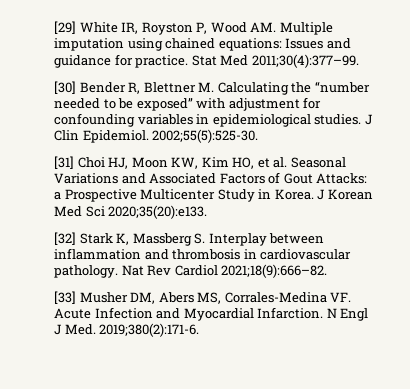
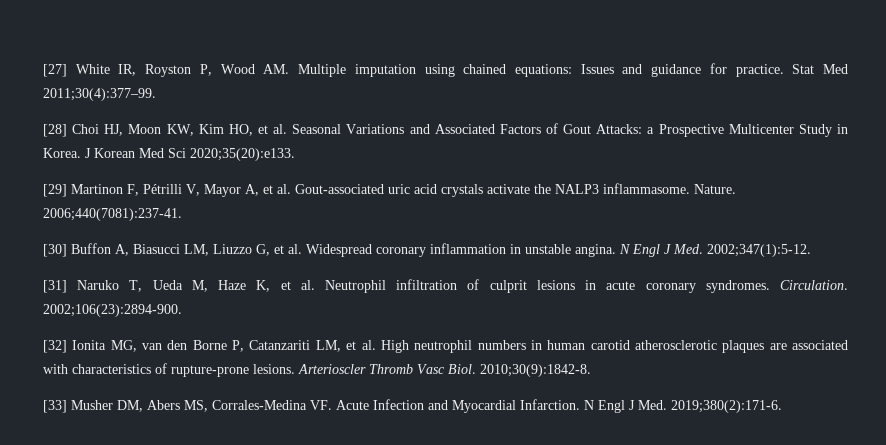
- [29] White IR, Royston P, Wood AM. Multiple imputation using chained equations: Issues and guidance for practice.
+ [27] White IR, Royston P, Wood AM. Multiple imputation using chained equations: Issues and guidance for practice.
- [30] Bender R, Blettner M. Calculating the “number needed to be exposed” with adjustment for confounding variables in epidemiological studies. J Clin Epidemiol. 2002;55(5):525-30.
- [31] Choi HJ, Moon KW, Kim HO, et al. Seasonal Variations and Associated Factors of Gout Attacks: a Prospective Multicenter Study in Korea.
+ [28] Choi HJ, Moon KW, Kim HO, et al. Seasonal Variations and Associated Factors of Gout Attacks: a Prospective Multicenter Study in Korea.
- [32] Stark K, Massberg S. Interplay between inflammation and thrombosis in cardiovascular pathology. Nat Rev Cardiol 2021;18(9):666–82.
+ [29] Martinon F, Pétrilli V, Mayor A, et al. Gout-associated uric acid crystals activate the NALP3 inflammasome. Nature. 2006;440(7081):237-41.
+ [30] Buffon A, Biasucci LM, Liuzzo G, et al. Widespread coronary inflammation in unstable angina. N Engl J Med. 2002;347(1):5-12.
+ [31] Naruko T, Ueda M, Haze K, et al. Neutrophil infiltration of culprit lesions in acute coronary syndromes. Circulation. 2002;106(23):2894-900.
+ [32] Ionita MG, van den Borne P, Catanzariti LM, et al. High neutrophil numbers in human carotid atherosclerotic plaques are associated with characteristics of rupture-prone lesions. Arterioscler Thromb Vasc Biol. 2010;30(9):1842-8.

